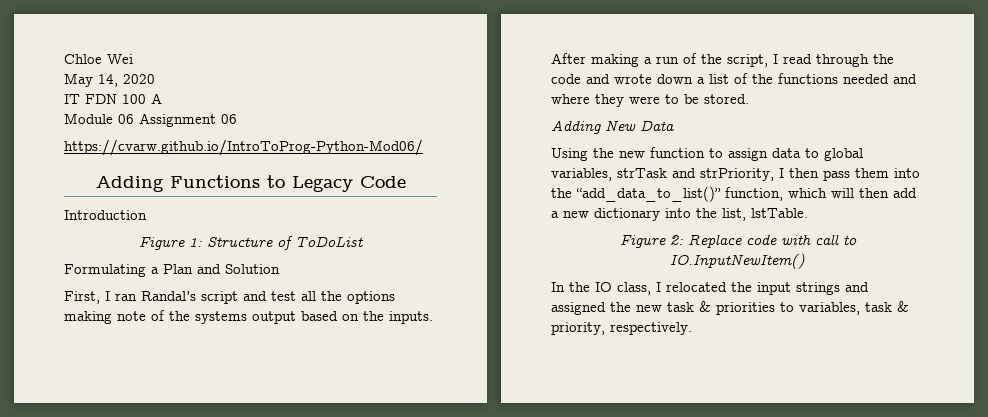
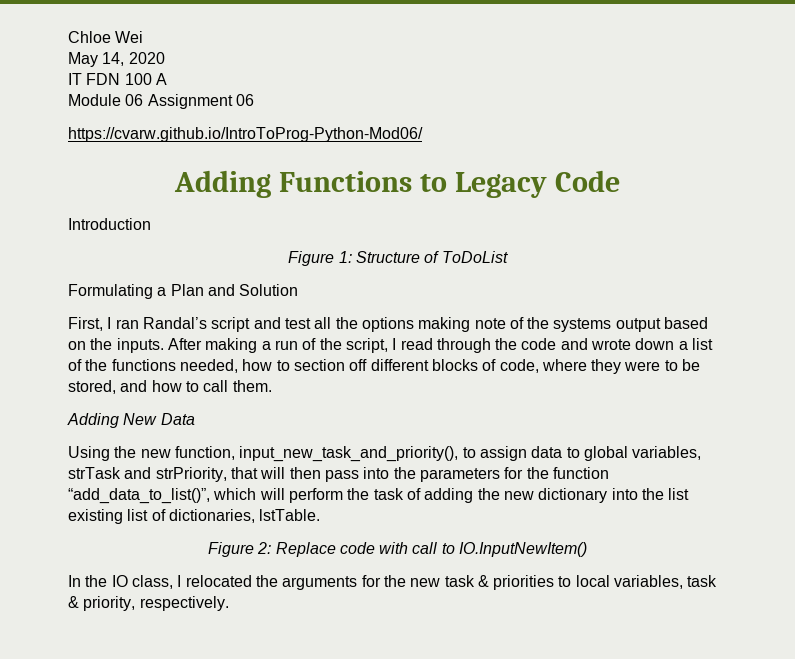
- After making a run of the script, I read through the code and wrote down a list of the functions needed and where they were to be stored.
+ After making a run of the script, I read through the code and wrote down a list of the functions needed, how to section off different blocks of code, where they were to be stored, and how to call them.
- Using the new function to assign data to global variables, strTask and strPriority, I then pass them into the “add_data_to_list()” function, which will then add a new dictionary into the list, lstTable.
+ Using the new function, input_new_task_and_priority(), to assign data to global variables, strTask and strPriority, that will then pass into the parameters for the function “add_data_to_list()”, which will perform the task of adding the new dictionary into the list existing list of dictionaries, lstTable.
- In the IO class, I relocated the input strings and assigned the new task & priorities to variables, task & priority, respectively.
+ In the IO class, I relocated the arguments for the new task & priorities to local variables, task & priority, respectively.

